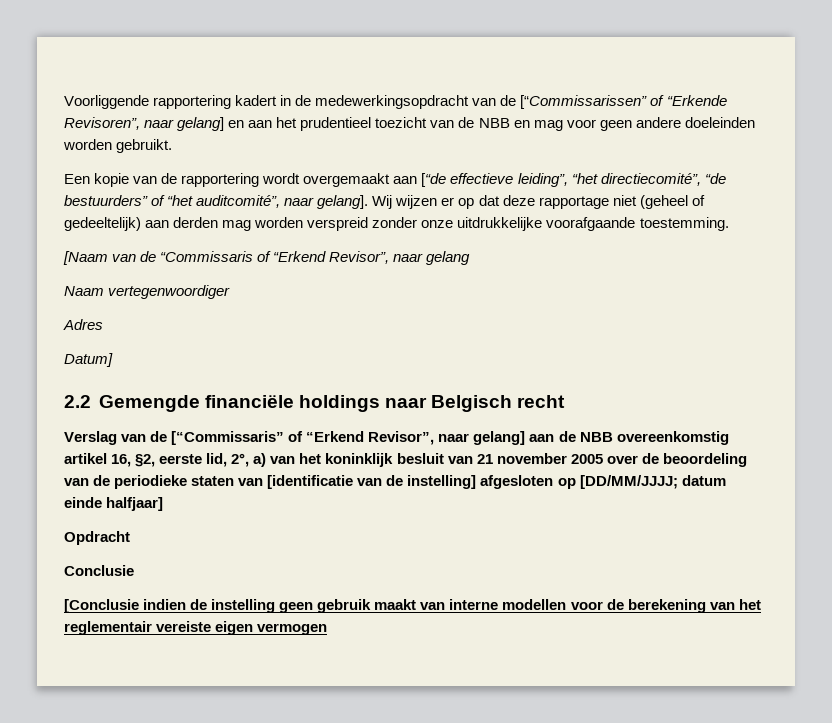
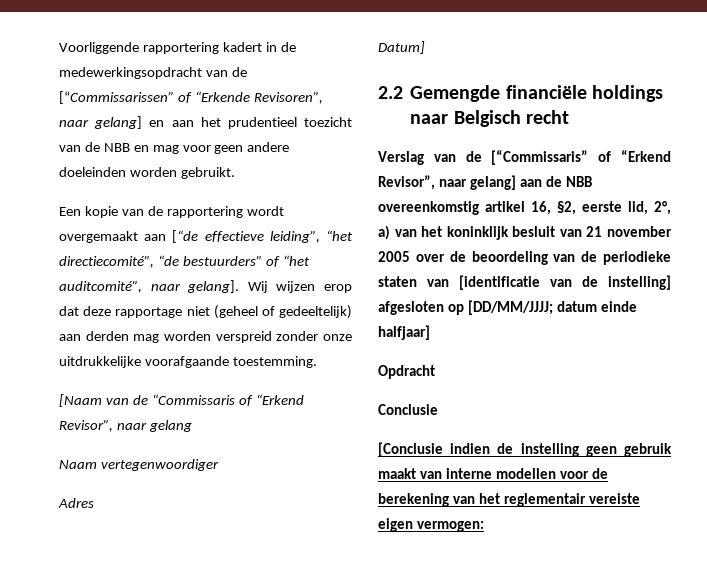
- Wij wijzen er op dat deze rapportage niet (geheel of gedeeltelijk) aan derden mag worden verspreid zonder onze uitdrukkelijke voorafgaande toestemming.
+ Wij wijzen erop dat deze rapportage niet (geheel of gedeeltelijk) aan derden mag worden verspreid zonder onze uitdrukkelijke voorafgaande toestemming.
- [Conclusie indien de instelling geen gebruik maakt van interne modellen voor de berekening van het reglementair vereiste eigen vermogen
+ [Conclusie indien de instelling geen gebruik maakt van interne modellen voor de berekening van het reglementair vereiste eigen vermogen:

